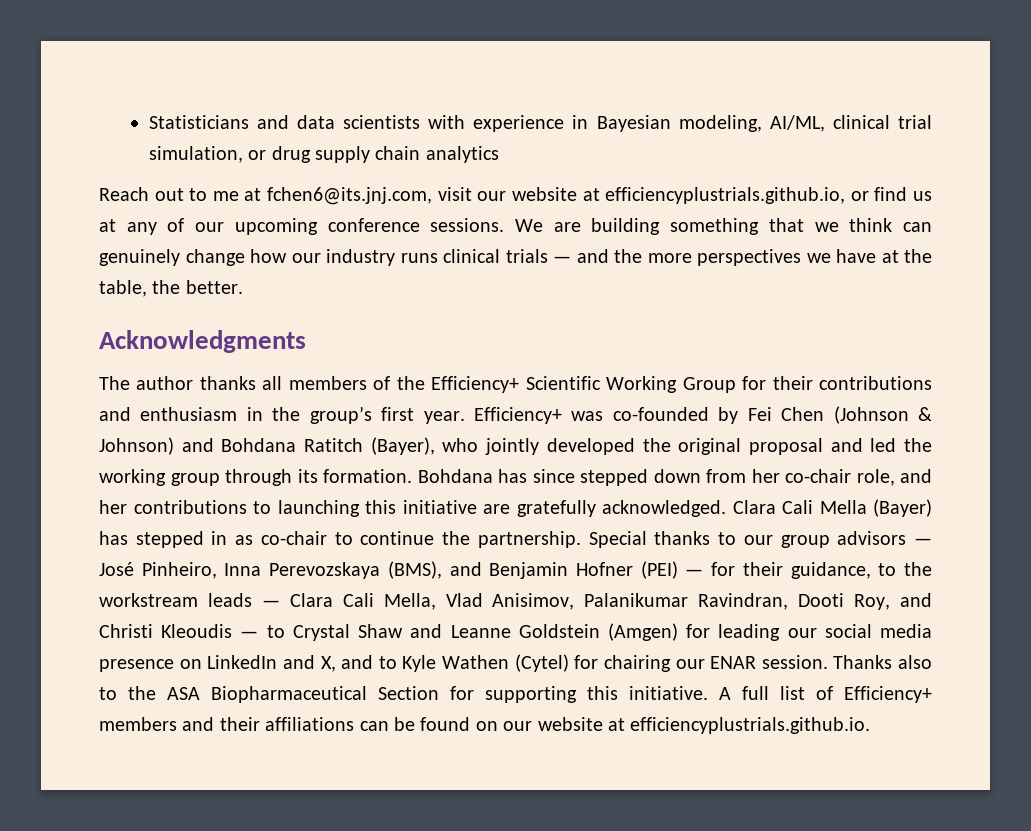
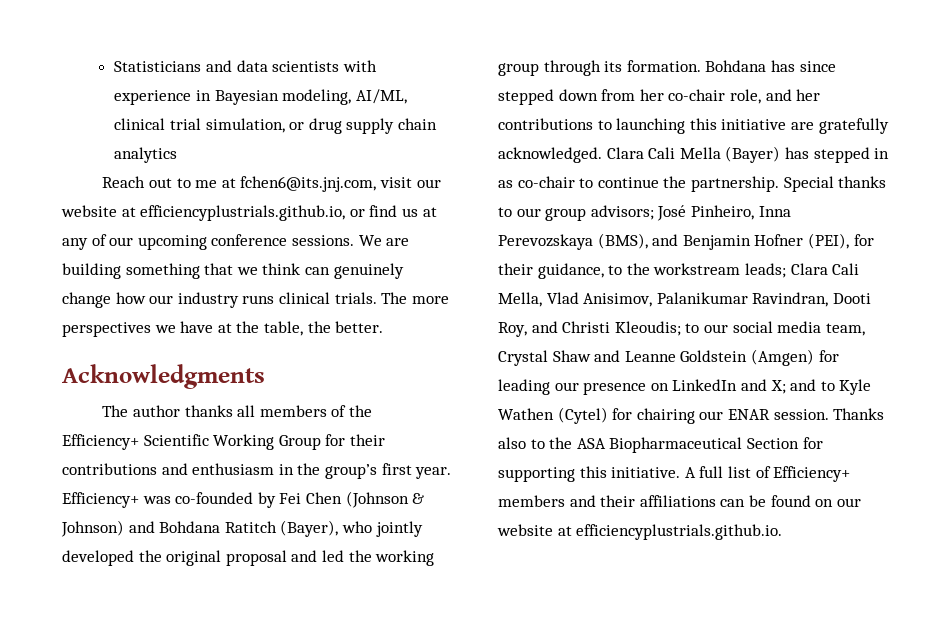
- We are building something that we think can genuinely change how our industry runs clinical trials — and the more perspectives we have at the table, the better.
+ We are building something that we think can genuinely change how our industry runs clinical trials. The more perspectives we have at the table, the better.
- Special thanks to our group advisors — José Pinheiro, Inna Perevozskaya (BMS), and Benjamin Hofner (PEI) — for their guidance, to the workstream leads — Clara Cali Mella, Vlad Anisimov, Palanikumar Ravindran, Dooti Roy, and Christi Kleoudis — to Crystal Shaw and Leanne Goldstein (Amgen) for leading our social media presence on LinkedIn and X, and to Kyle Wathen (Cytel) for chairing our ENAR session.
+ Special thanks to our group advisors; José Pinheiro, Inna Perevozskaya (BMS), and Benjamin Hofner (PEI), for their guidance, to the workstream leads; Clara Cali Mella, Vlad Anisimov, Palanikumar Ravindran, Dooti Roy, and Christi Kleoudis; to our social media team, Crystal Shaw and Leanne Goldstein (Amgen) for leading our presence on LinkedIn and X; and to Kyle Wathen (Cytel) for chairing our ENAR session.

